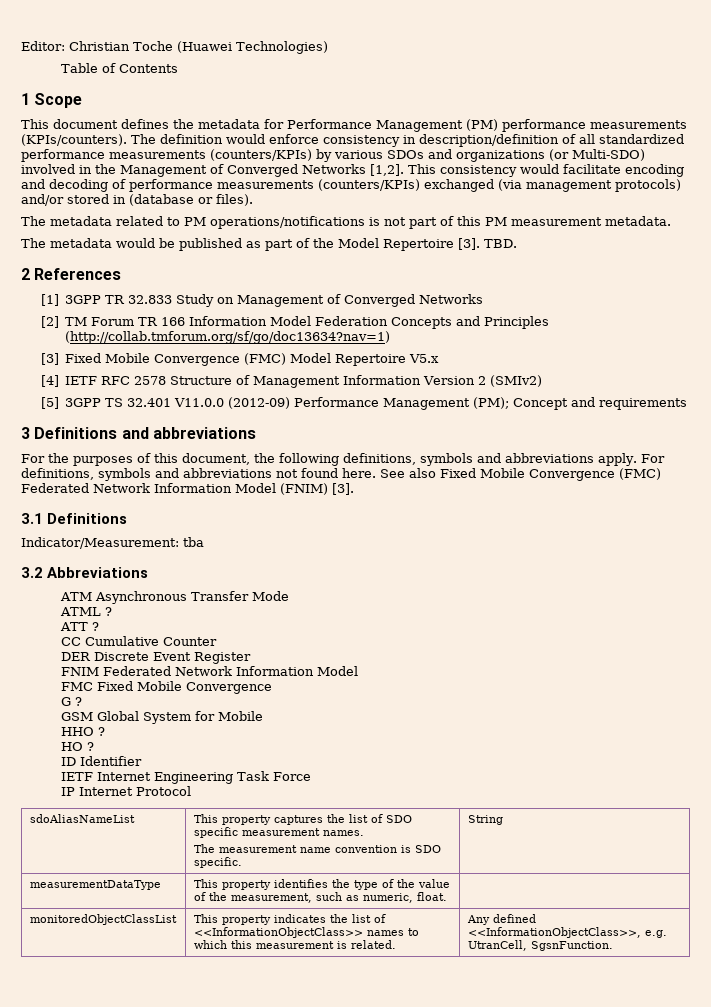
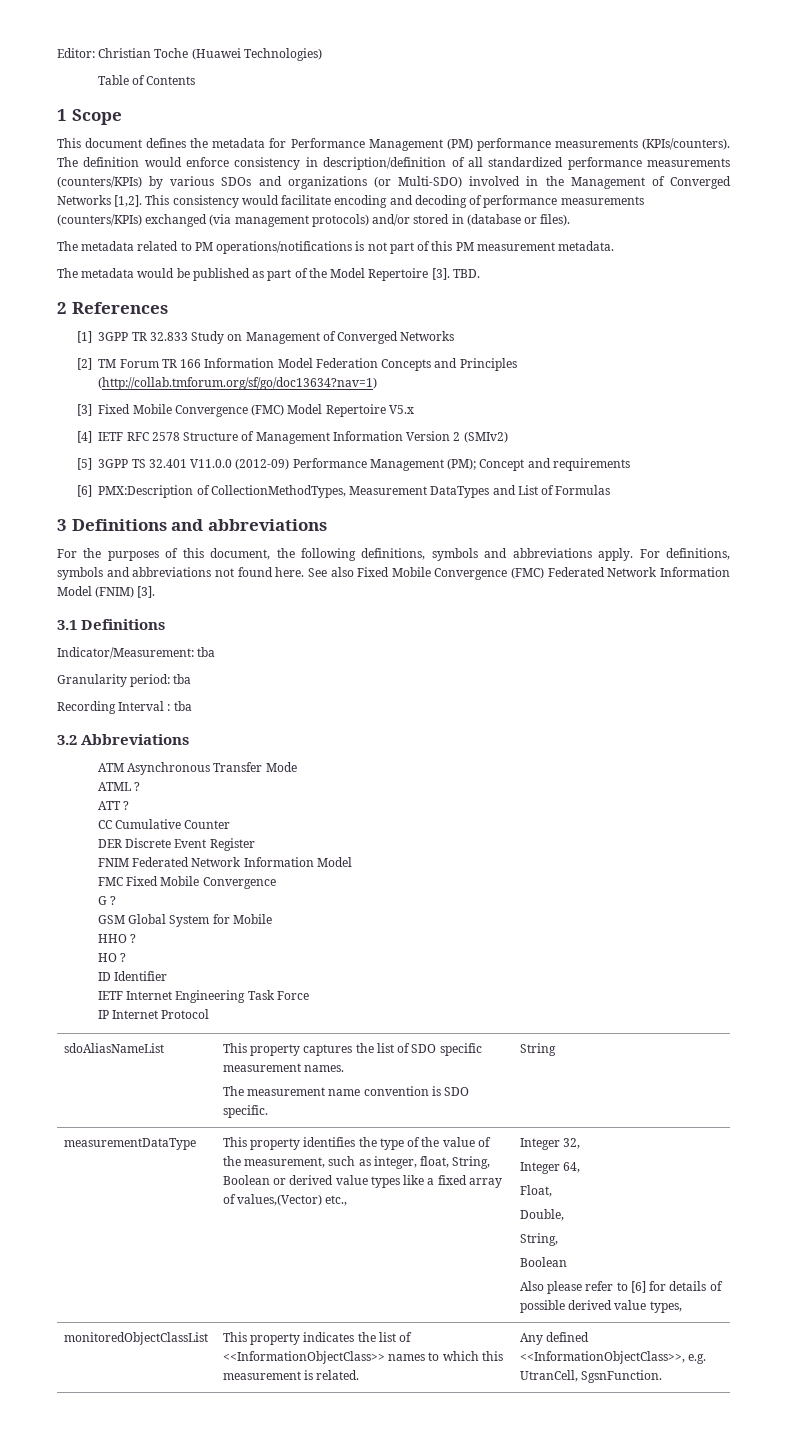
+ [6] PMX:Description of CollectionMethodTypes, Measurement DataTypes and List of Formulas
+ Granularity period: tba
+ Recording Interval : tba
- This property identifies the type of the value of the measurement, such as numeric, float.
+ This property identifies the type of the value of the measurement, such as integer, float, String, Boolean or derived value types like a fixed array of values,(Vector) etc., | Integer 32,
+ Integer 64,
+ Float,
+ Double,
+ String,
+ Boolean
+ Also please refer to [6] for details of possible derived value types,

